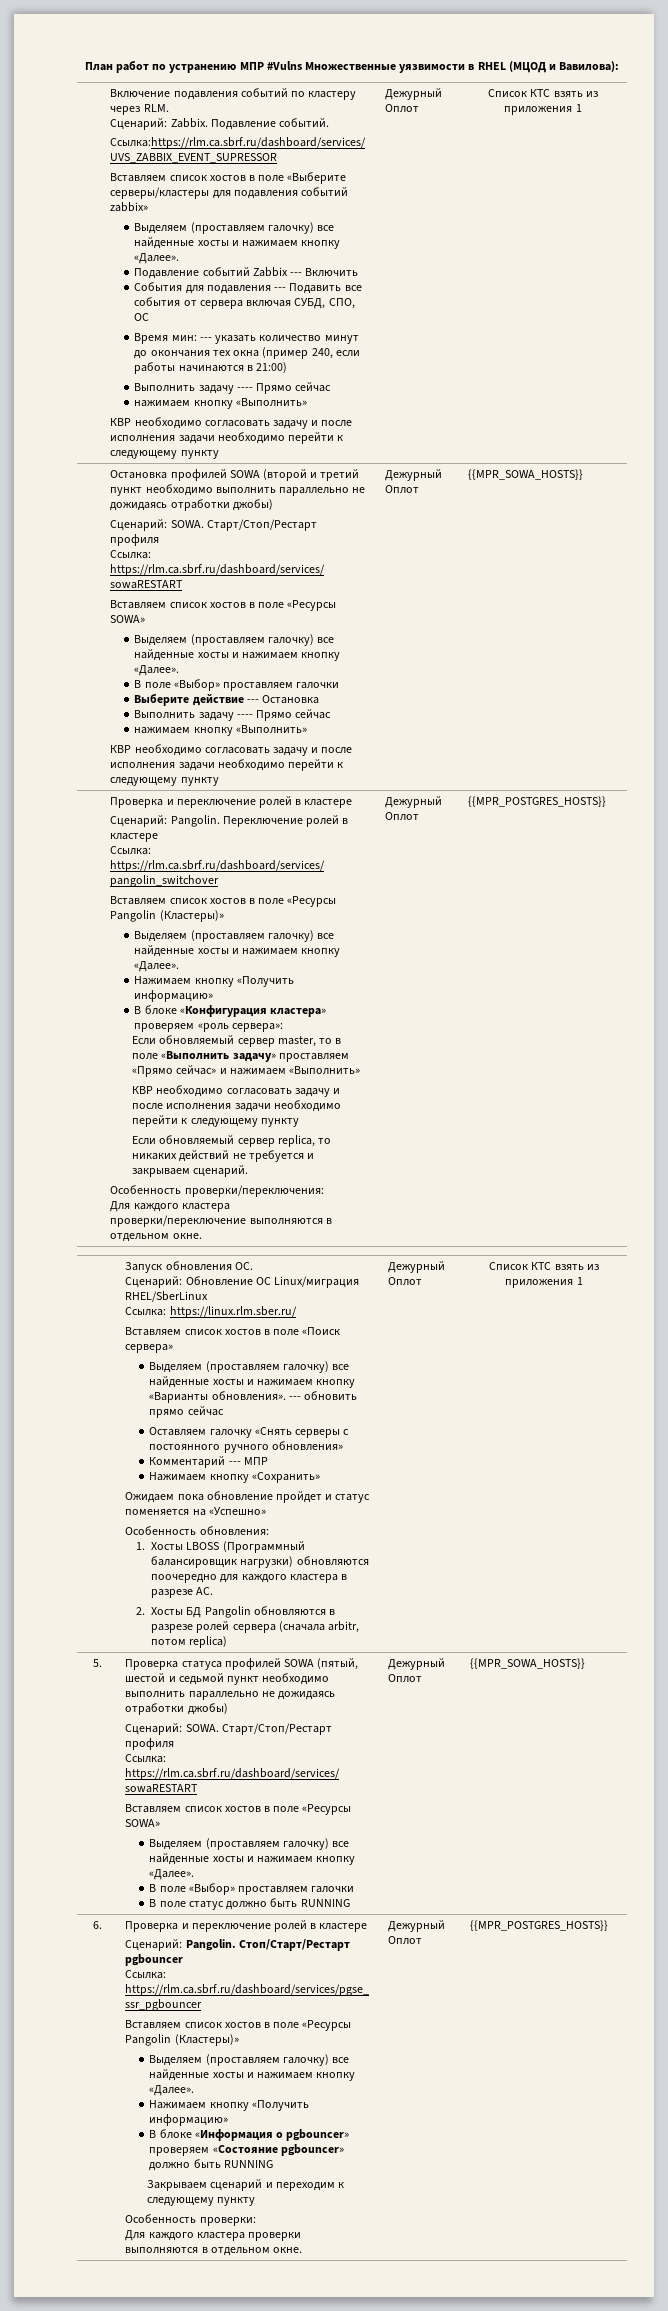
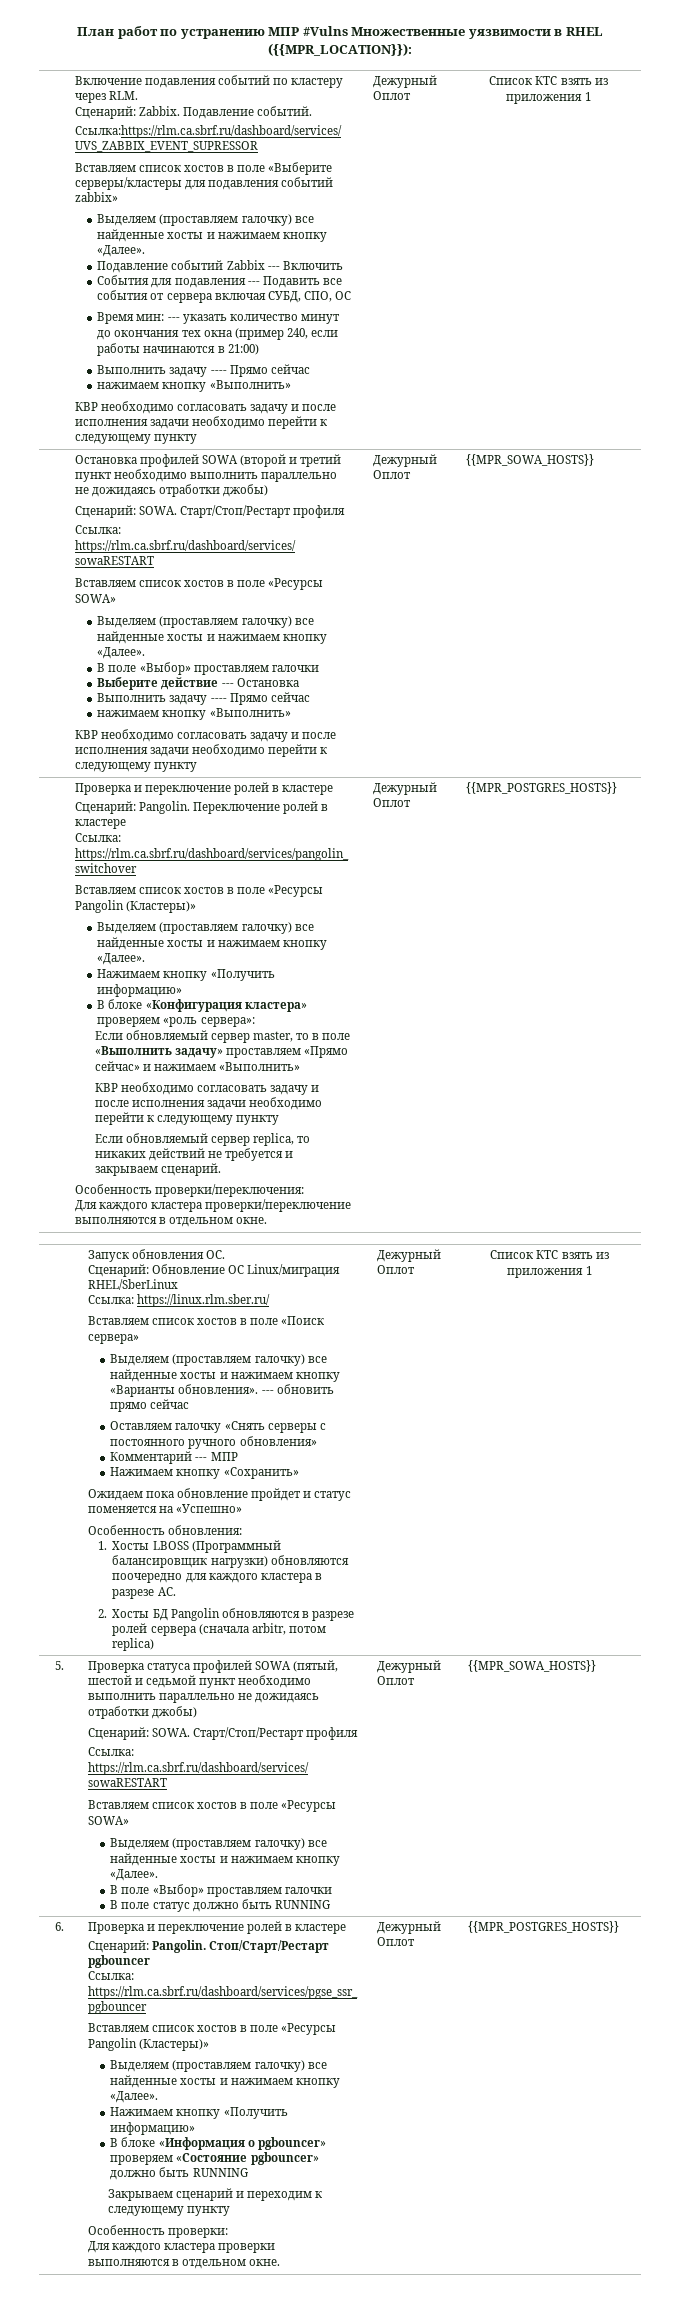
- План работ по устранению МПР #Vulns Множественные уязвимости в RHEL (МЦОД и Вавилова):
+ План работ по устранению МПР #Vulns Множественные уязвимости в RHEL ({{MPR_LOCATION}}):

